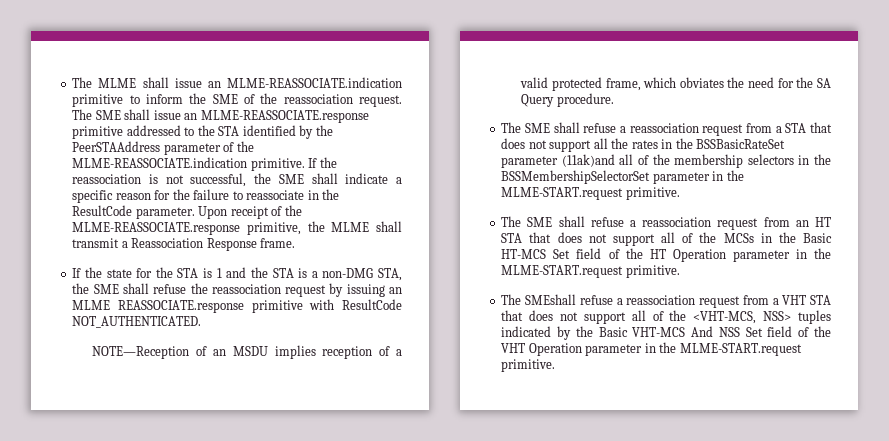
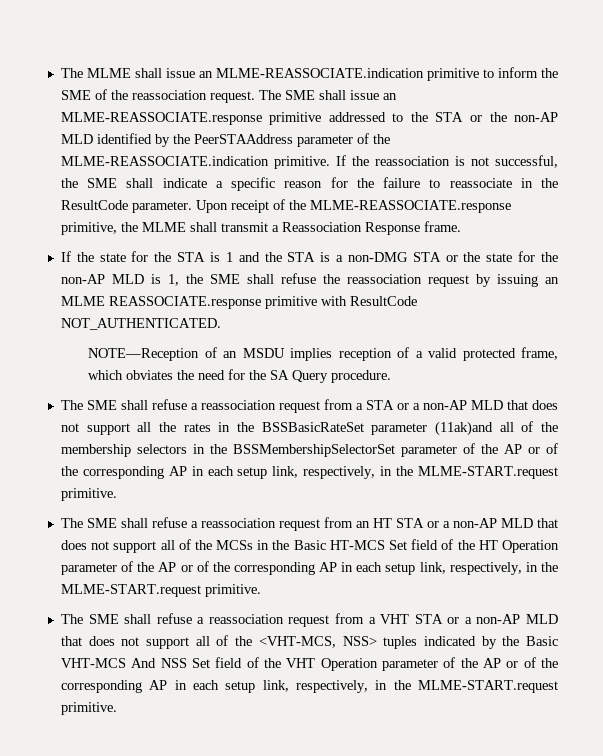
- The SME shall issue an MLME-REASSOCIATE.response primitive addressed to the STA identified by the PeerSTAAddress parameter of the MLME-REASSOCIATE.indication primitive.
+ The SME shall issue an MLME-REASSOCIATE.response primitive addressed to the STA or the non-AP MLD identified by the PeerSTAAddress parameter of the MLME-REASSOCIATE.indication primitive.
- If the state for the STA is 1 and the STA is a non-DMG STA, the SME shall refuse the reassociation request by issuing an MLME REASSOCIATE.response primitive with ResultCode NOT_AUTHENTICATED.
+ If the state for the STA is 1 and the STA is a non-DMG STA or the state for the non-AP MLD is 1, the SME shall refuse the reassociation request by issuing an MLME REASSOCIATE.response primitive with ResultCode NOT_AUTHENTICATED.
- The SME shall refuse a reassociation request from a STA that does not support all the rates in the BSSBasicRateSet parameter (11ak)and all of the membership selectors in the BSSMembershipSelectorSet parameter in the MLME-START.request primitive.
+ The SME shall refuse a reassociation request from a STA or a non-AP MLD that does not support all the rates in the BSSBasicRateSet parameter (11ak)and all of the membership selectors in the BSSMembershipSelectorSet parameter of the AP or of the corresponding AP in each setup link, respectively, in the MLME-START.request primitive.
- The SME shall refuse a reassociation request from an HT STA that does not support all of the MCSs in the Basic HT-MCS Set field of the HT Operation parameter in the MLME-START.request primitive.
- The SMEshall refuse a reassociation request from a VHT STA that does not support all of the <VHT-MCS, NSS> tuples indicated by the Basic VHT-MCS And NSS Set field of the VHT Operation parameter in the MLME-START.request primitive.
+ The SME shall refuse a reassociation request from an HT STA or a non-AP MLD that does not support all of the MCSs in the Basic HT-MCS Set field of the HT Operation parameter of the AP or of the corresponding AP in each setup link, respectively, in the MLME-START.request primitive.
+ The SME shall refuse a reassociation request from a VHT STA or a non-AP MLD that does not support all of the <VHT-MCS, NSS> tuples indicated by the Basic VHT-MCS And NSS Set field of the VHT Operation parameter of the AP or of the corresponding AP in each setup link, respectively, in the MLME-START.request primitive.

